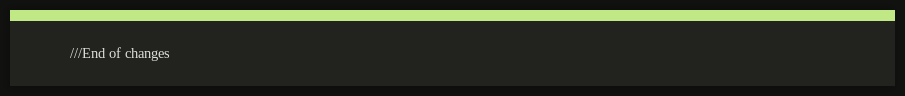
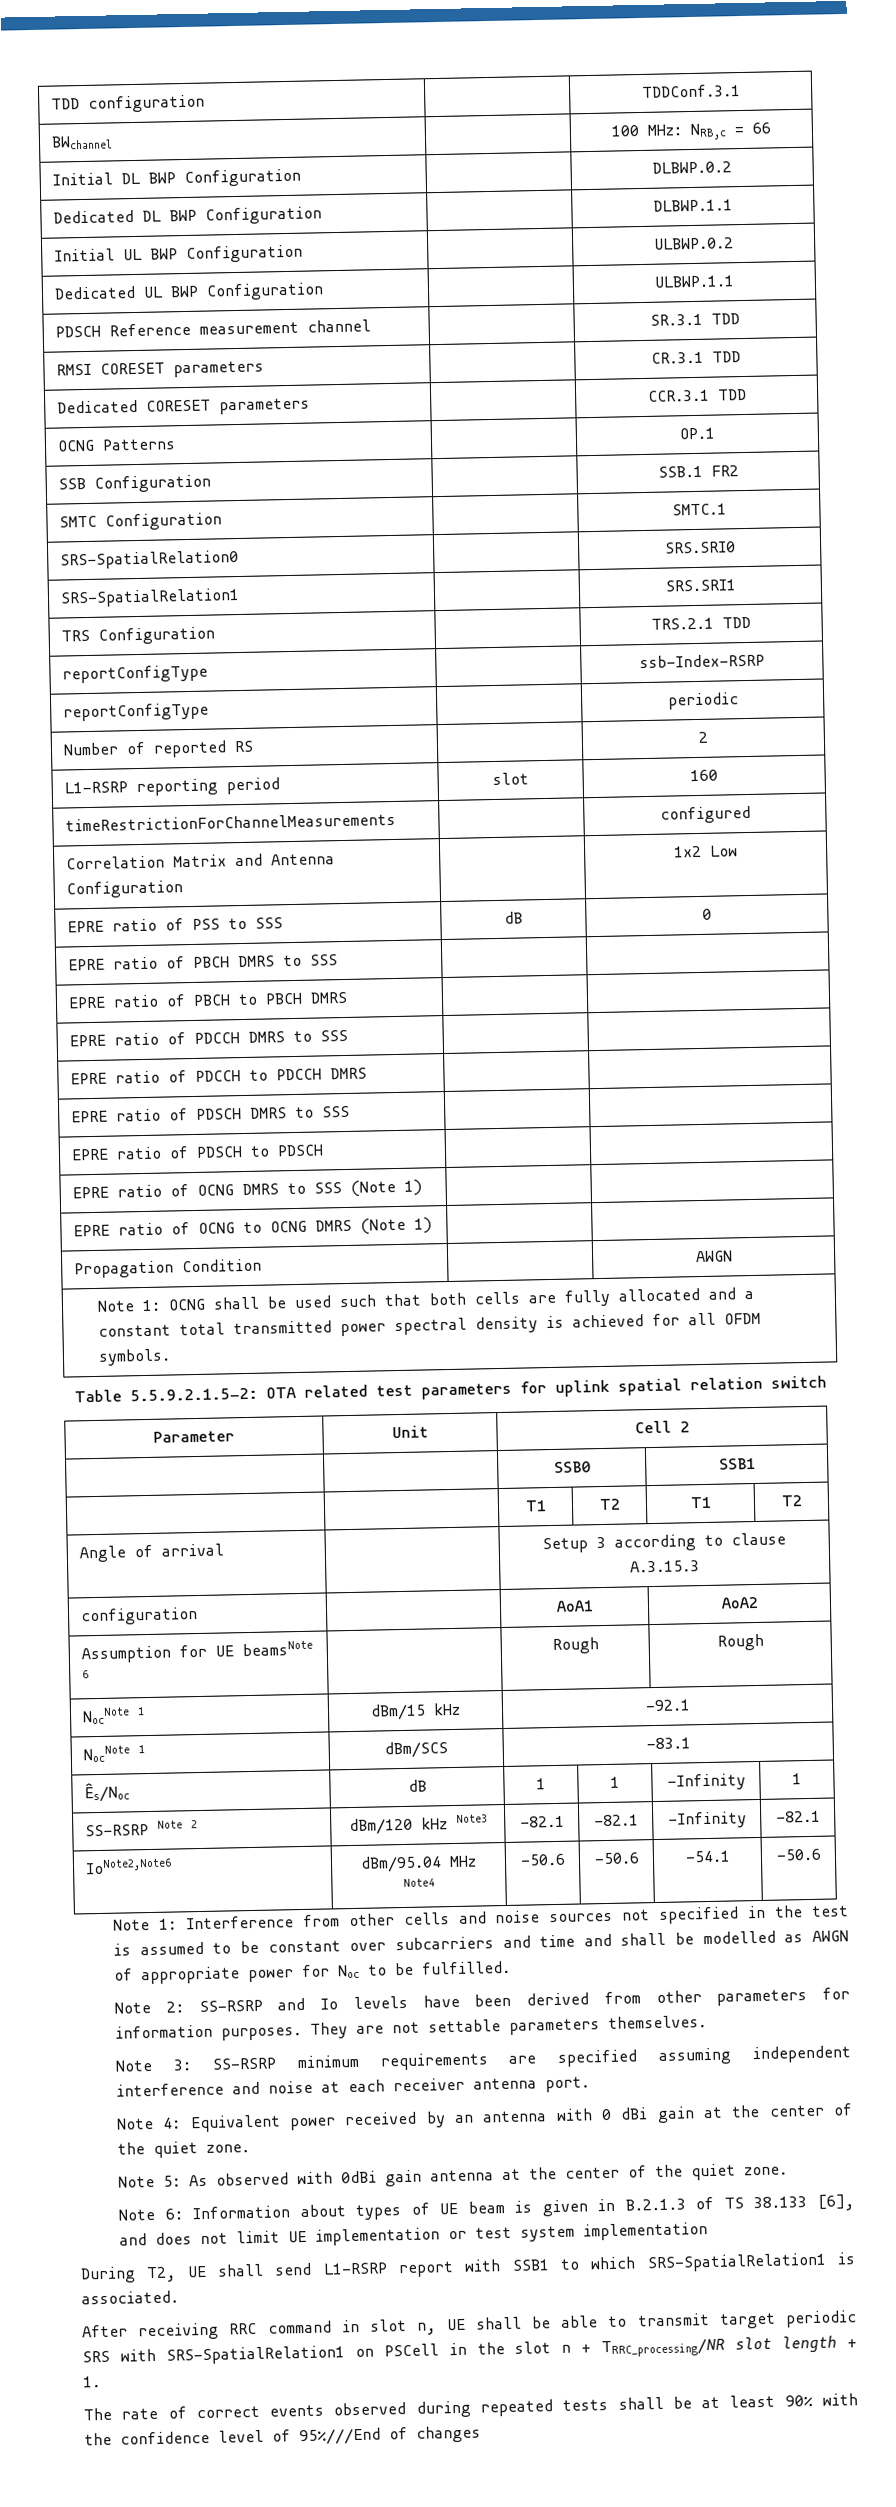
- ///End of changes
+ TDD configuration | | TDDConf.3.1
+ BWchannel | | 100 MHz: NRB,c = 66
+ Initial DL BWP Configuration | | DLBWP.0.2
+ Dedicated DL BWP Configuration | | DLBWP.1.1
+ Initial UL BWP Configuration | | ULBWP.0.2
+ Dedicated UL BWP Configuration | | ULBWP.1.1
+ PDSCH Reference measurement channel | | SR.3.1 TDD
+ RMSI CORESET parameters | | CR.3.1 TDD
+ Dedicated CORESET parameters | | CCR.3.1 TDD
+ OCNG Patterns | | OP.1
+ SSB Configuration | | SSB.1 FR2
+ SMTC Configuration | | SMTC.1
+ SRS-SpatialRelation0 | | SRS.SRI0
+ SRS-SpatialRelation1 | | SRS.SRI1
+ TRS Configuration | | TRS.2.1 TDD
+ reportConfigType | | ssb-Index-RSRP
+ reportConfigType | | periodic
+ Number of reported RS | | 2
+ L1-RSRP reporting period | slot | 160
+ timeRestrictionForChannelMeasurements | | configured
+ Correlation Matrix and Antenna Configuration | | 1x2 Low
+ EPRE ratio of PSS to SSS | dB | 0
+ EPRE ratio of PBCH DMRS to SSS | |
+ EPRE ratio of PBCH to PBCH DMRS | |
+ EPRE ratio of PDCCH DMRS to SSS | |
+ EPRE ratio of PDCCH to PDCCH DMRS | |
+ EPRE ratio of PDSCH DMRS to SSS | |
+ EPRE ratio of PDSCH to PDSCH | |
+ EPRE ratio of OCNG DMRS to SSS (Note 1) | |
+ EPRE ratio of OCNG to OCNG DMRS (Note 1) | |
+ Propagation Condition | | AWGN
+ Note 1: OCNG shall be used such that both cells are fully allocated and a constant total transmitted power spectral density is achieved for all OFDM symbols.
+ Table 5.5.9.2.1.5-2: OTA related test parameters for uplink spatial relation switch
+ Parameter | Unit | Cell 2
+ | | SSB0 | SSB1
+ | | T1 | T2 | T1 | T2
+ Angle of arrival | | Setup 3 according to clause A.3.15.3
+ configuration | | AoA1 | AoA2
+ Assumption for UE beamsNote 6 | | Rough | Rough
+ NocNote 1 | dBm/15 kHz | -92.1
+ NocNote 1 | dBm/SCS | -83.1
+ Ês/Noc | dB | 1 | 1 | -Infinity | 1
+ SS-RSRP Note 2 | dBm/120 kHz Note3 | -82.1 | -82.1 | -Infinity | -82.1
+ IoNote2,Note6 | dBm/95.04 MHz Note4 | -50.6 | -50.6 | -54.1 | -50.6
+ Note 1: Interference from other cells and noise sources not specified in the test is assumed to be constant over subcarriers and time and shall be modelled as AWGN of appropriate power for Noc to be fulfilled.
+ Note 2: SS-RSRP and Io levels have been derived from other parameters for information purposes. They are not settable parameters themselves.
+ Note 3: SS-RSRP minimum requirements are specified assuming independent interference and noise at each receiver antenna port.
+ Note 4: Equivalent power received by an antenna with 0 dBi gain at the center of the quiet zone.
+ Note 5: As observed with 0dBi gain antenna at the center of the quiet zone.
+ Note 6: Information about types of UE beam is given in B.2.1.3 of TS 38.133 [6], and does not limit UE implementation or test system implementation
+ During T2, UE shall send L1-RSRP report with SSB1 to which SRS-SpatialRelation1 is associated.
+ After receiving RRC command in slot n, UE shall be able to transmit target periodic SRS with SRS-SpatialRelation1 on PSCell in the slot n + TRRC_processing/NR slot length + 1.
+ The rate of correct events observed during repeated tests shall be at least 90% with the confidence level of 95%///End of changes

